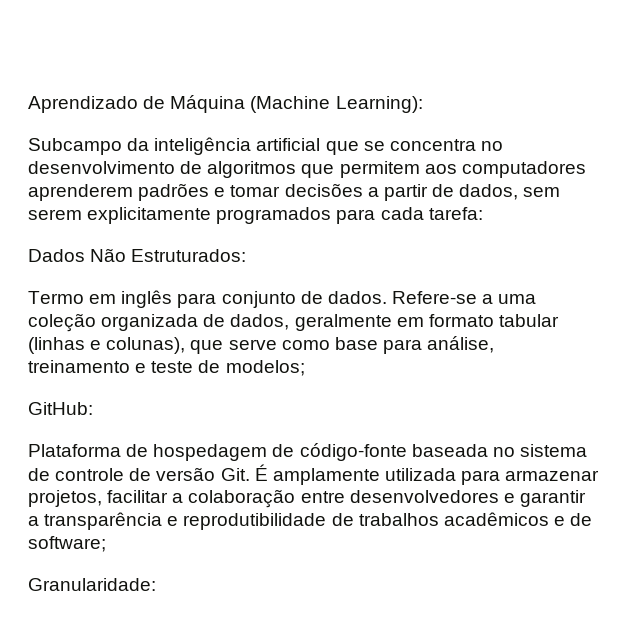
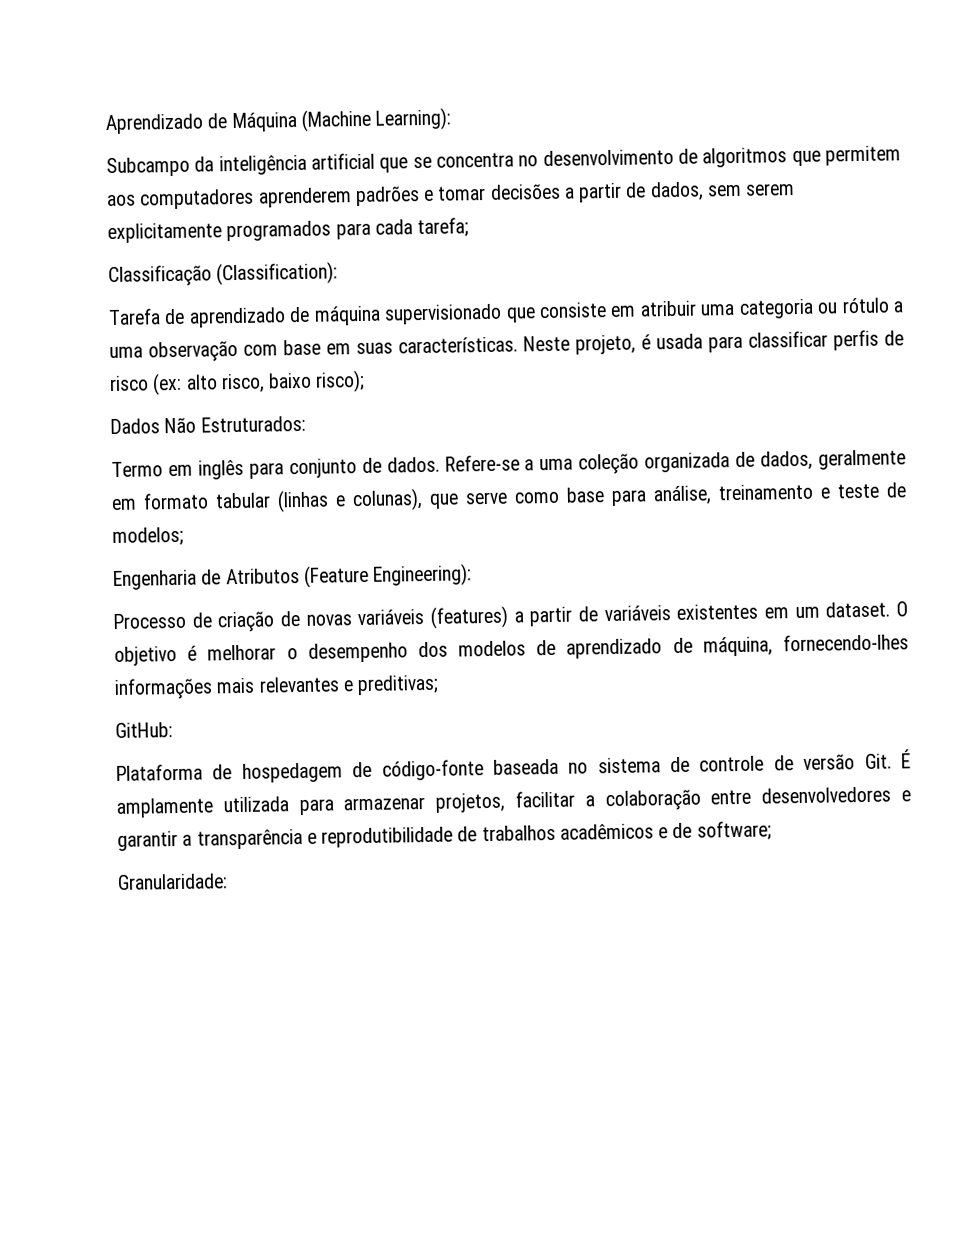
- Subcampo da inteligência artificial que se concentra no desenvolvimento de algoritmos que permitem aos computadores aprenderem padrões e tomar decisões a partir de dados, sem serem explicitamente programados para cada tarefa:
+ Subcampo da inteligência artificial que se concentra no desenvolvimento de algoritmos que permitem aos computadores aprenderem padrões e tomar decisões a partir de dados, sem serem explicitamente programados para cada tarefa;
+ Classificação (Classification):
+ Tarefa de aprendizado de máquina supervisionado que consiste em atribuir uma categoria ou rótulo a uma observação com base em suas características. Neste projeto, é usada para classificar perfis de risco (ex: alto risco, baixo risco);
+ Engenharia de Atributos (Feature Engineering):
+ Processo de criação de novas variáveis (features) a partir de variáveis existentes em um dataset. O objetivo é melhorar o desempenho dos modelos de aprendizado de máquina, fornecendo-lhes informações mais relevantes e preditivas;

